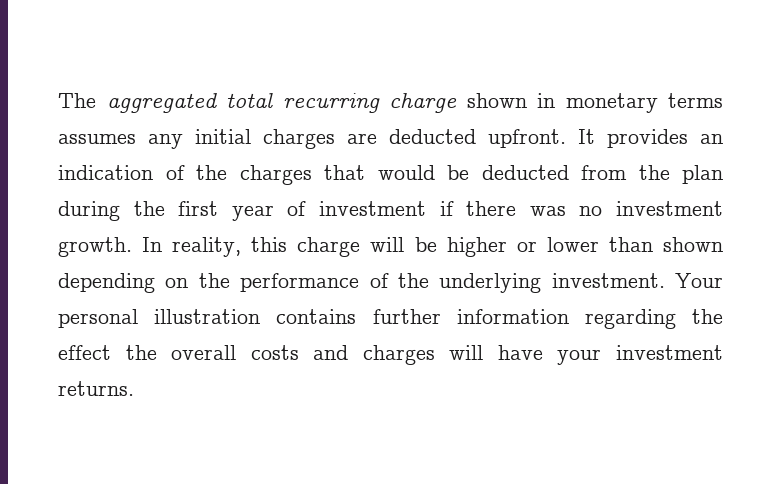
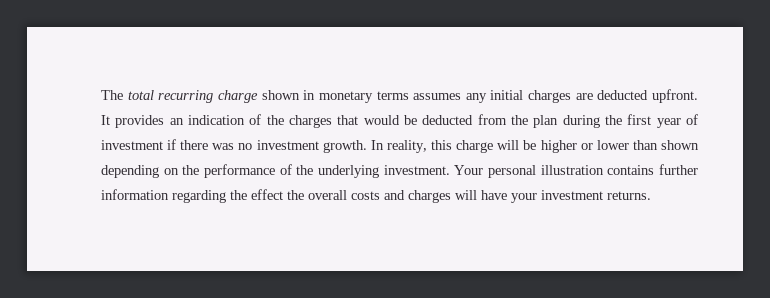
- The aggregated total recurring charge shown in monetary terms assumes any initial charges are deducted upfront.
+ The total recurring charge shown in monetary terms assumes any initial charges are deducted upfront.

